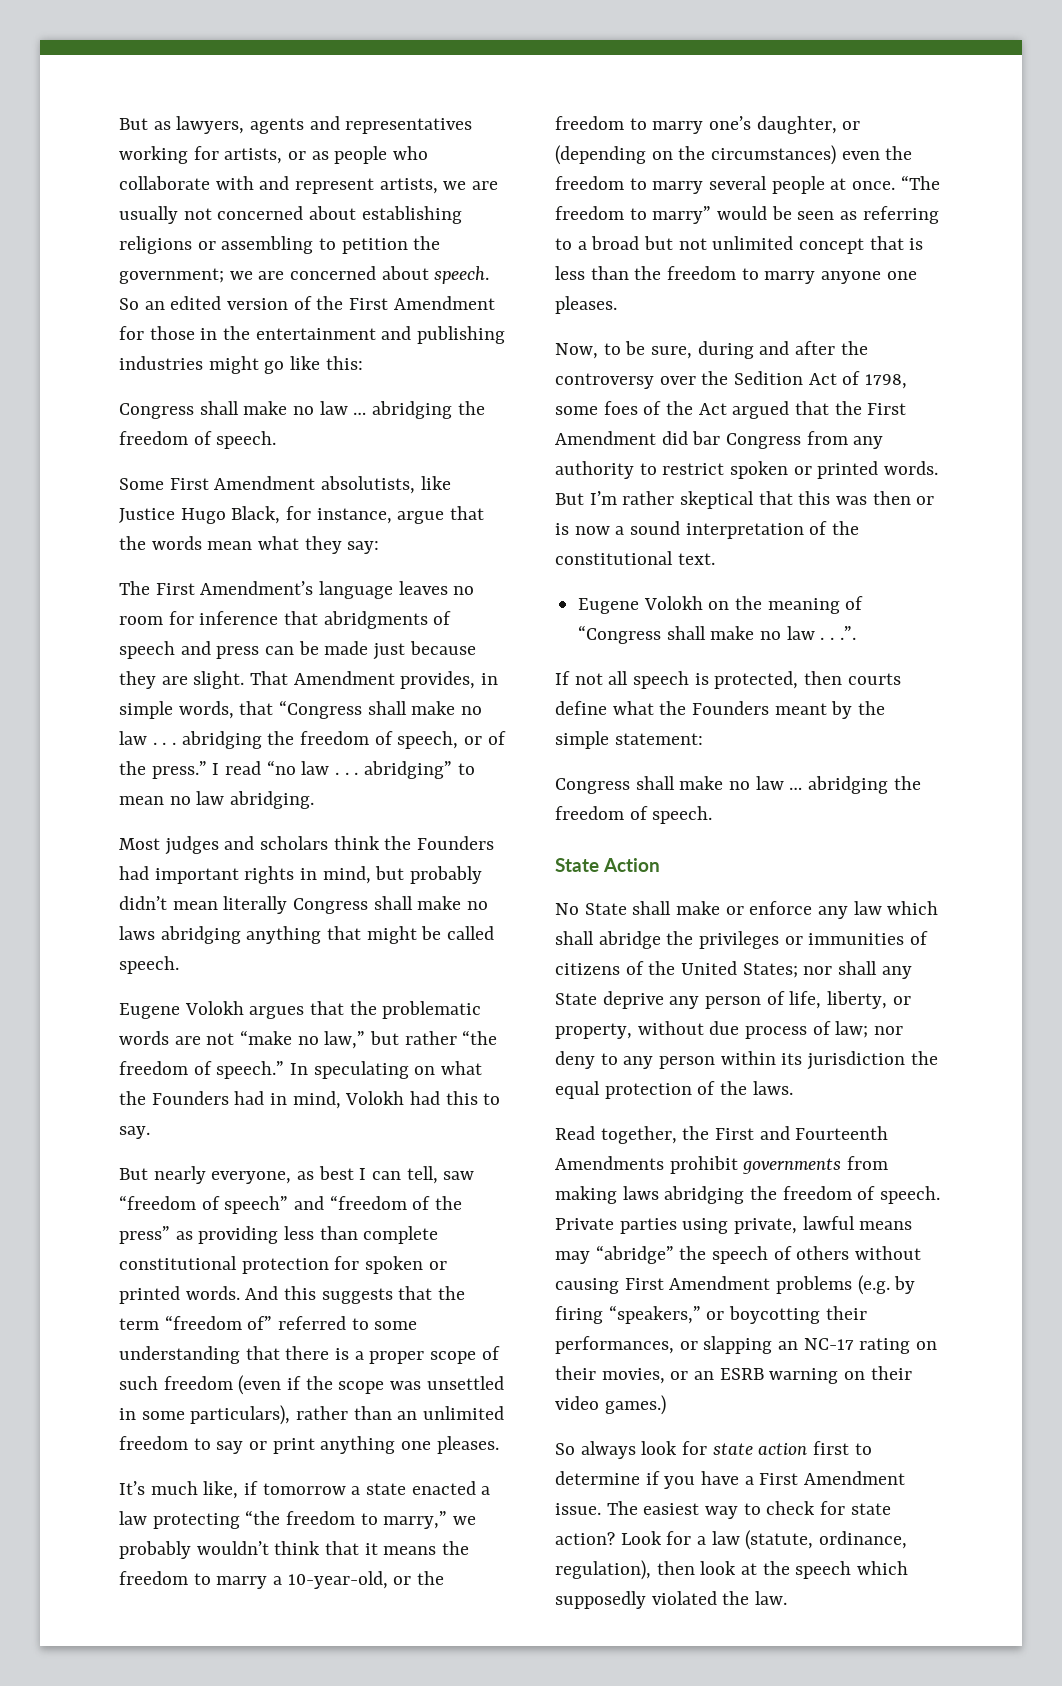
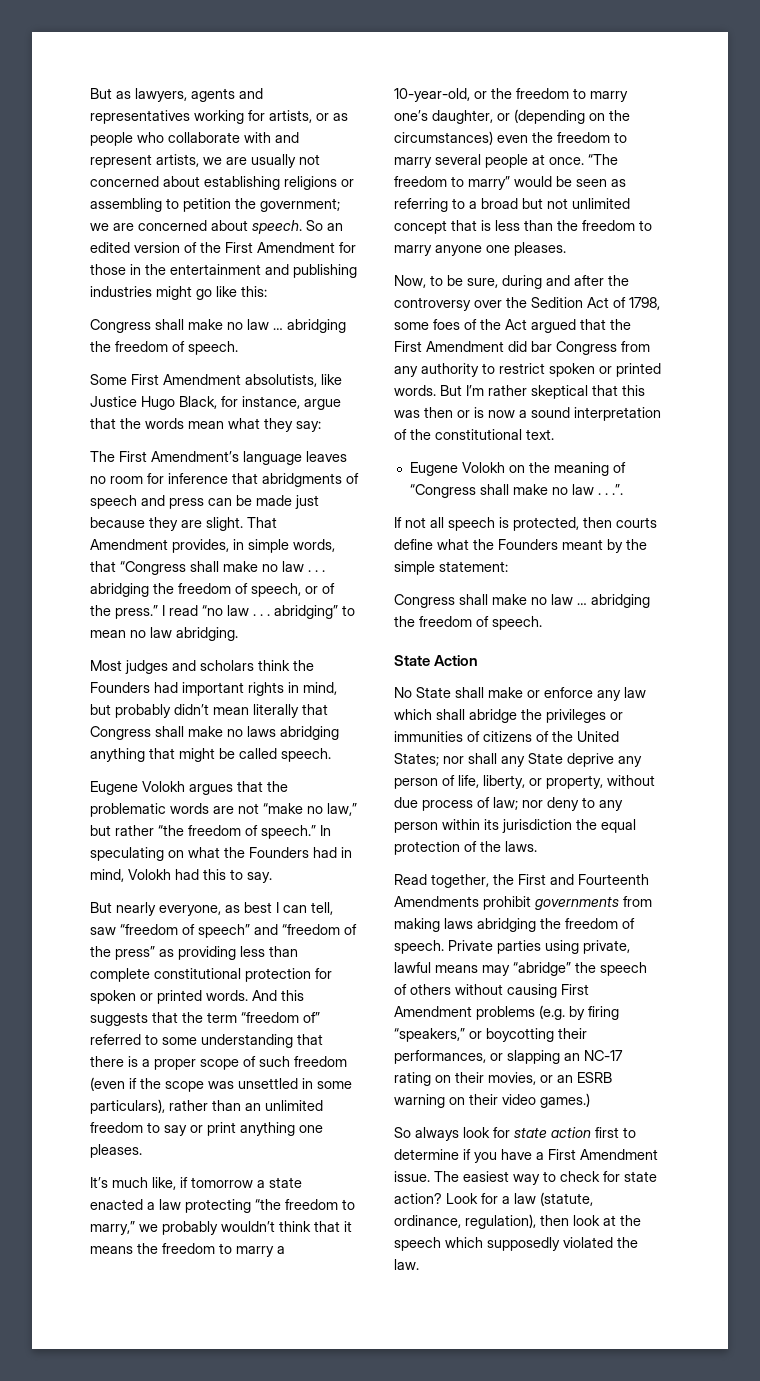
- Most judges and scholars think the Founders had important rights in mind, but probably didn’t mean literally Congress shall make no laws abridging anything that might be called speech.
+ Most judges and scholars think the Founders had important rights in mind, but probably didn’t mean literally that Congress shall make no laws abridging anything that might be called speech.

